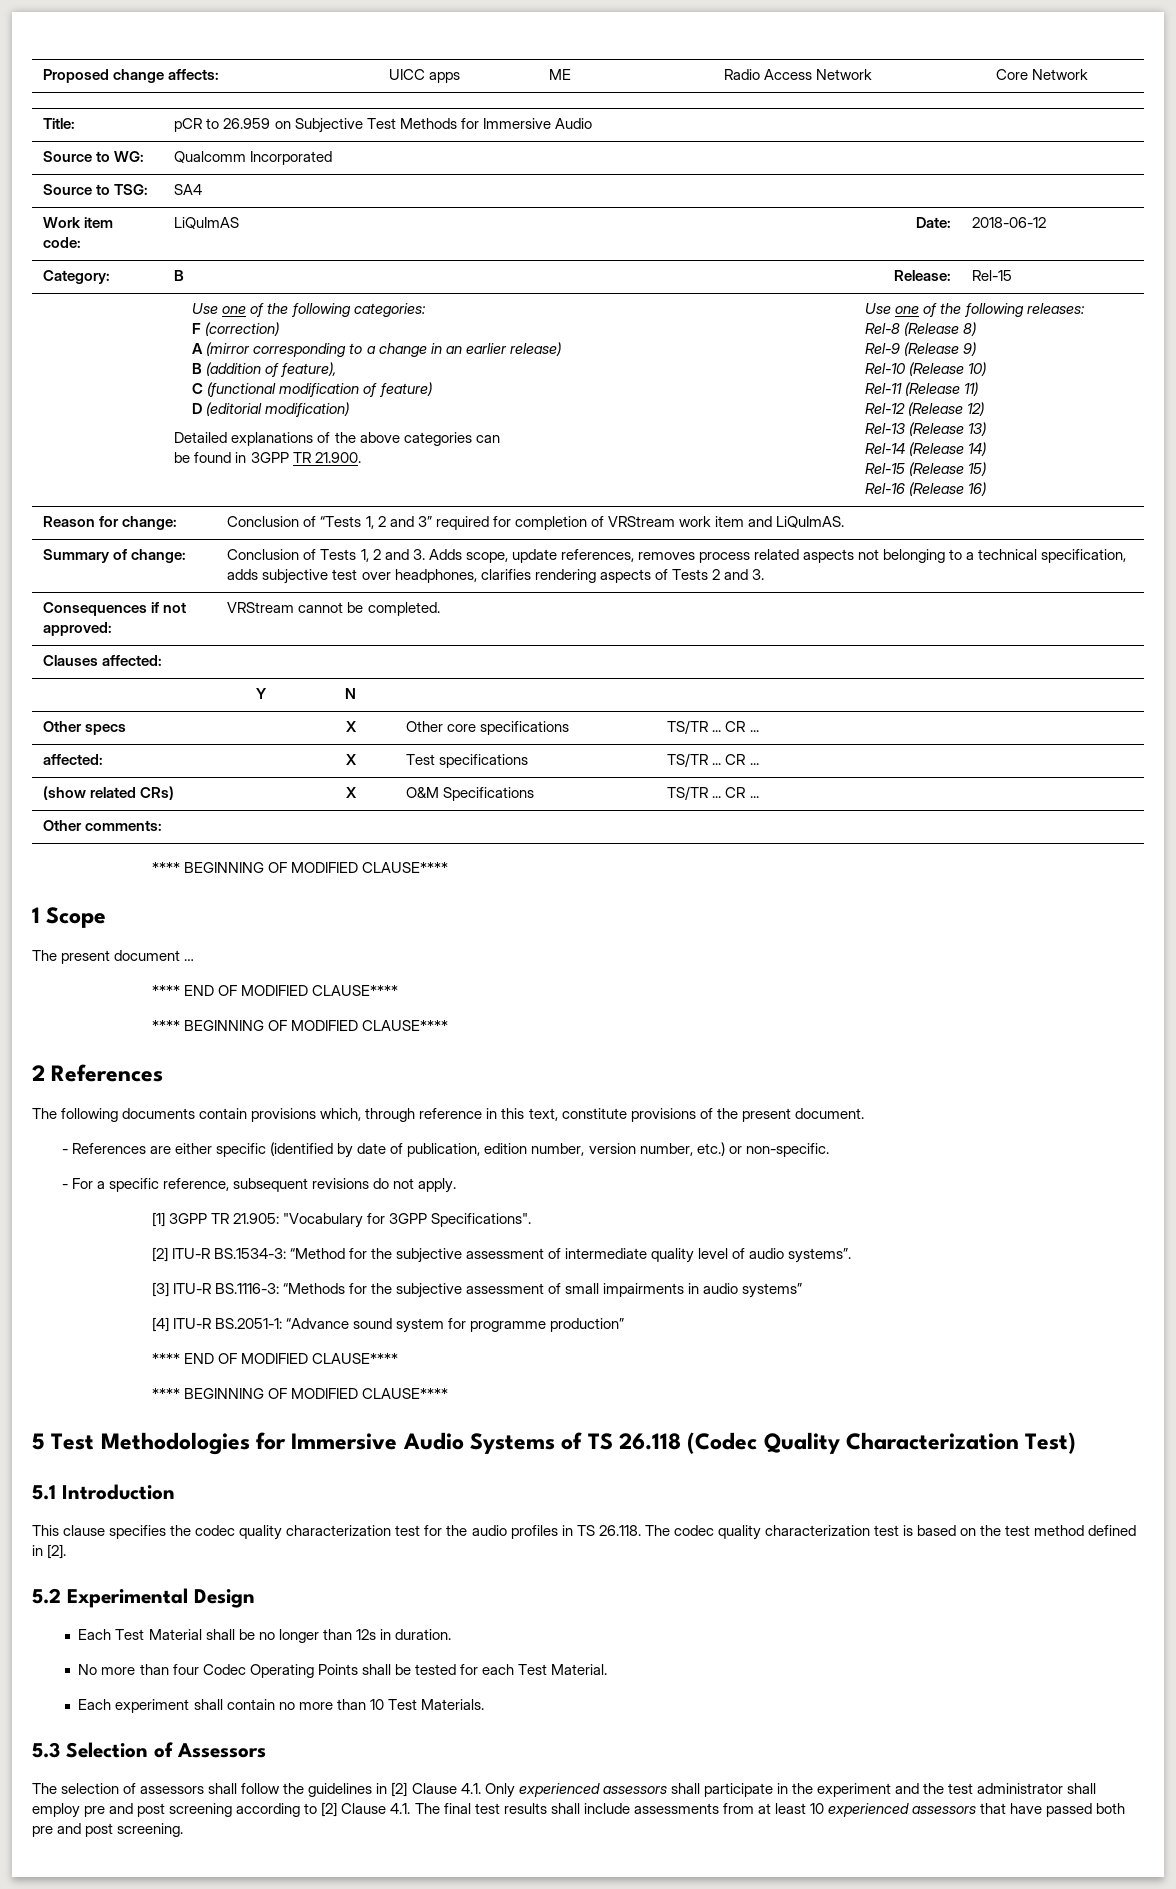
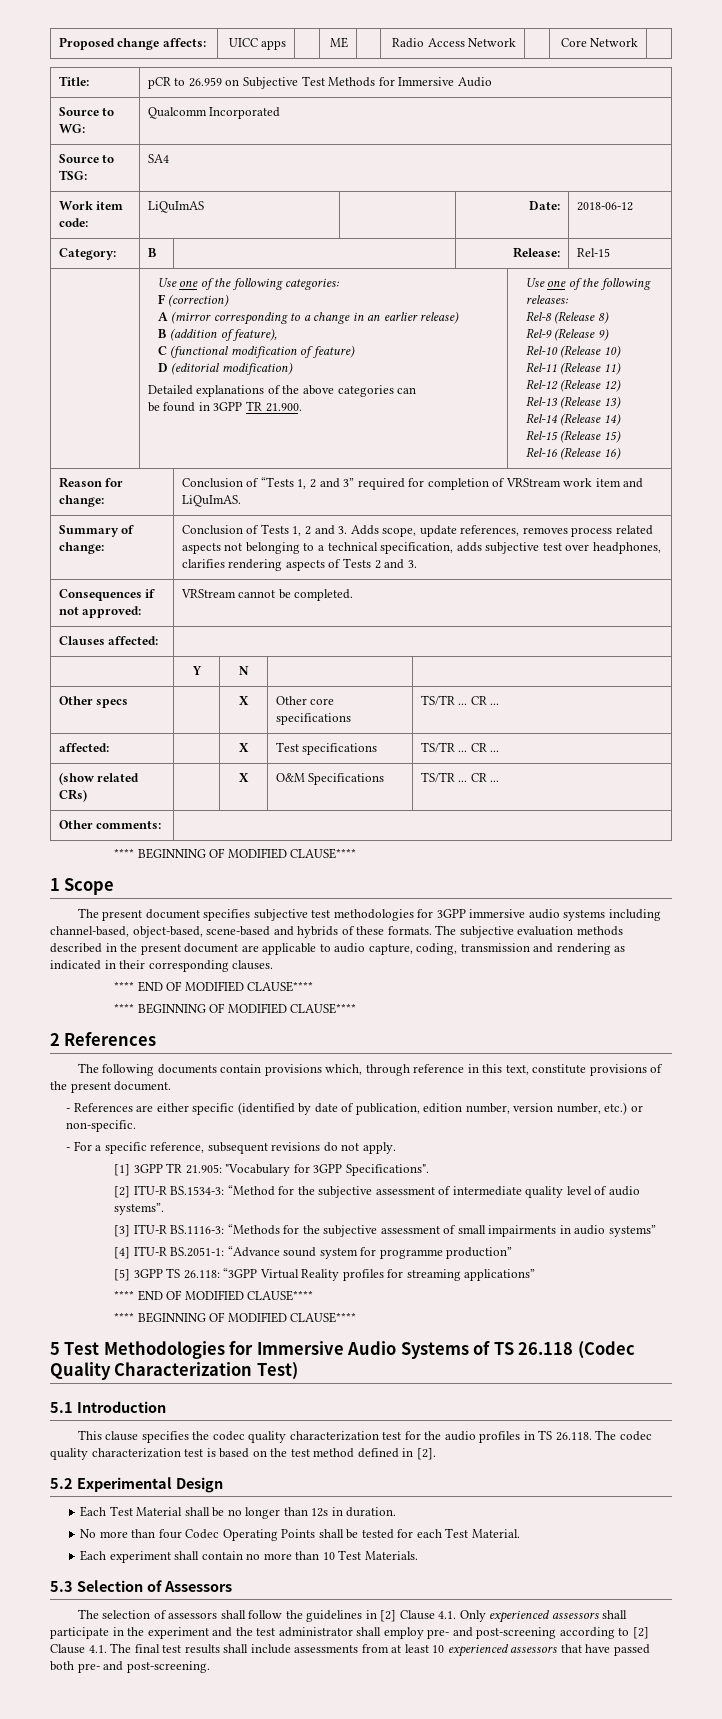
- The present document …
+ The present document specifies subjective test methodologies for 3GPP immersive audio systems including channel-based, object-based, scene-based and hybrids of these formats. The subjective evaluation methods described in the present document are applicable to audio capture, coding, transmission and rendering as indicated in their corresponding clauses.
+ [5] 3GPP TS 26.118: “3GPP Virtual Reality profiles for streaming applications”
- The selection of assessors shall follow the guidelines in [2] Clause 4.1. Only experienced assessors shall participate in the experiment and the test administrator shall employ pre and post screening according to [2] Clause 4.1. The final test results shall include assessments from at least 10 experienced assessors that have passed both pre and post screening.
+ The selection of assessors shall follow the guidelines in [2] Clause 4.1. Only experienced assessors shall participate in the experiment and the test administrator shall employ pre- and post-screening according to [2] Clause 4.1. The final test results shall include assessments from at least 10 experienced assessors that have passed both pre- and post-screening.

